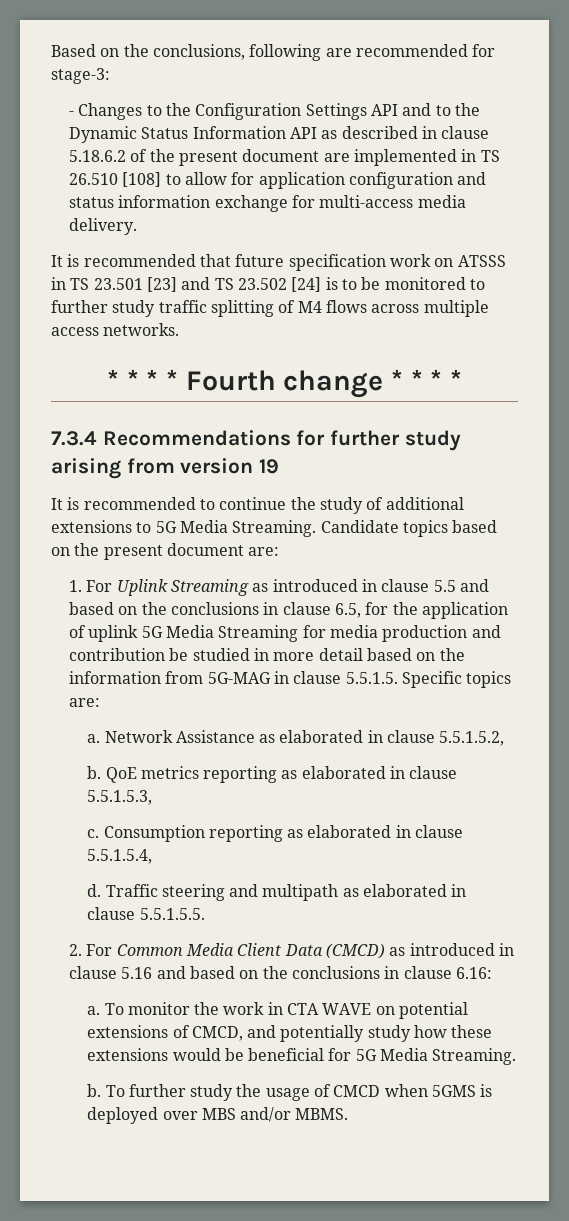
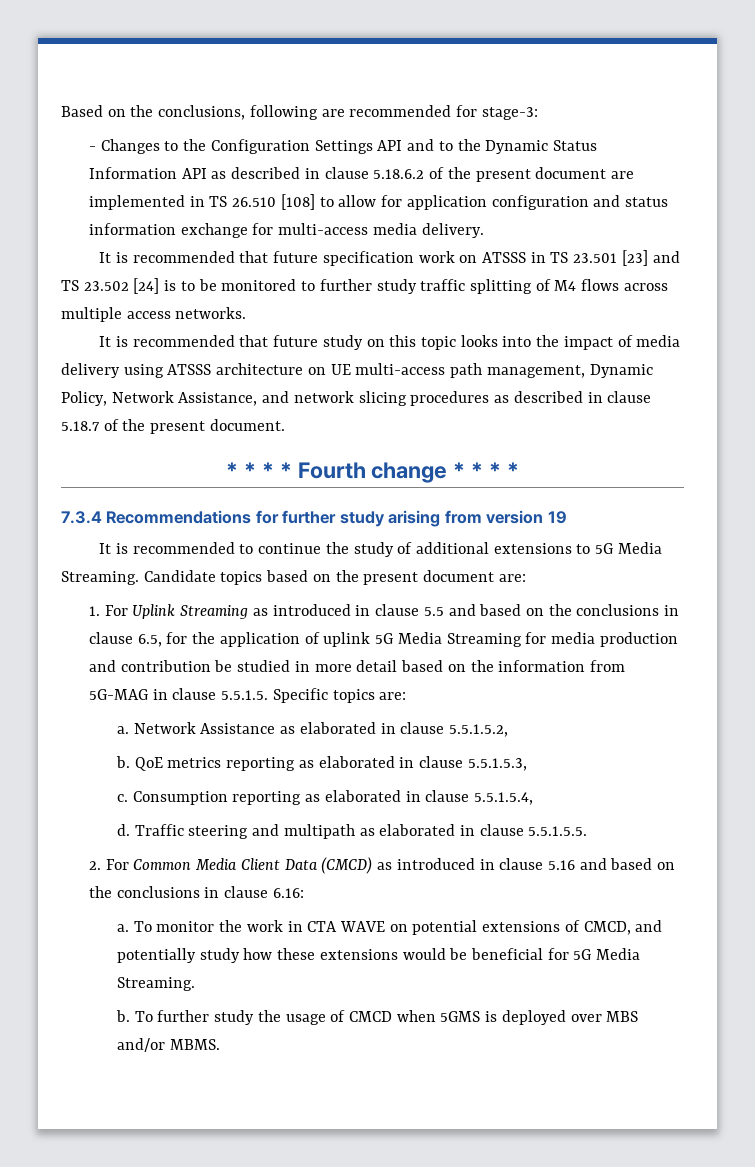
+ It is recommended that future study on this topic looks into the impact of media delivery using ATSSS architecture on UE multi-access path management, Dynamic Policy, Network Assistance, and network slicing procedures as described in clause 5.18.7 of the present document.

